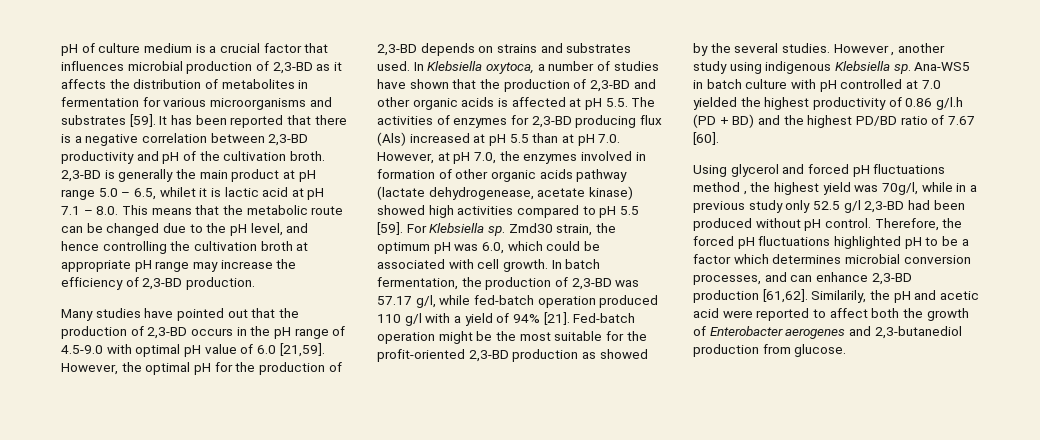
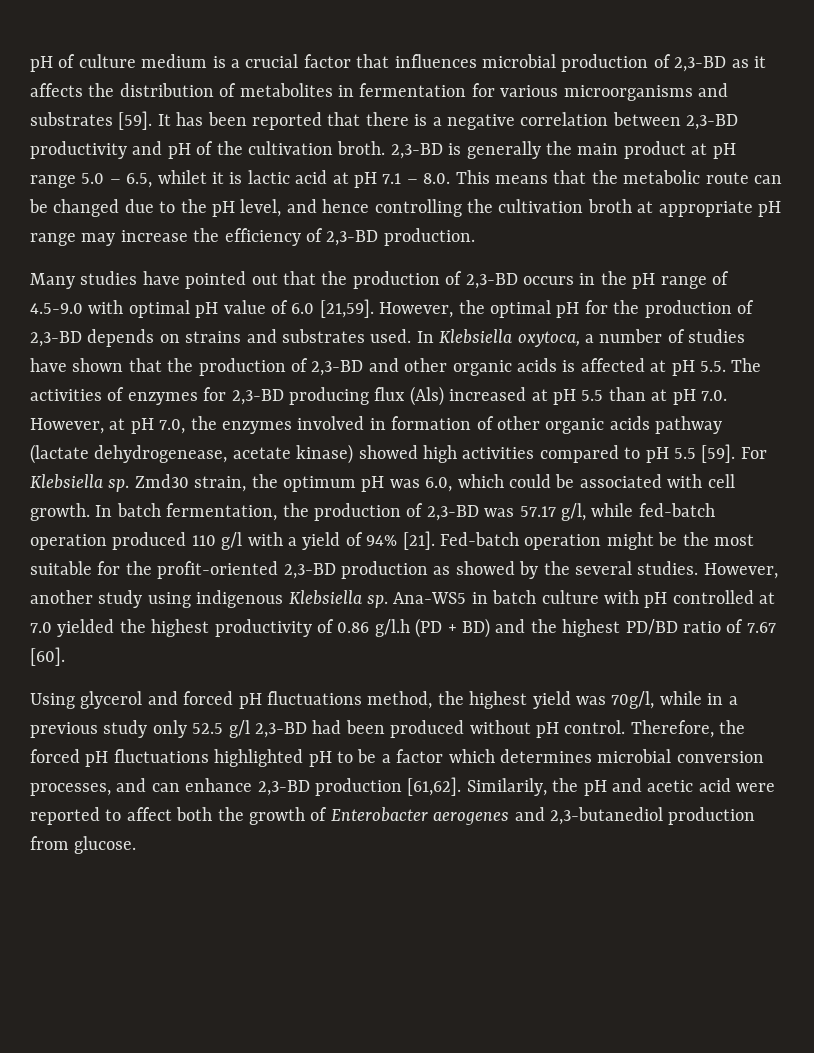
- However , another study using indigenous Klebsiella sp.
+ However, another study using indigenous Klebsiella sp.
- Using glycerol and forced pH fluctuations method , the highest yield was 70g/l, while in a previous study only 52.5 g/l 2,3-BD had been produced without pH control.
+ Using glycerol and forced pH fluctuations method, the highest yield was 70g/l, while in a previous study only 52.5 g/l 2,3-BD had been produced without pH control.

